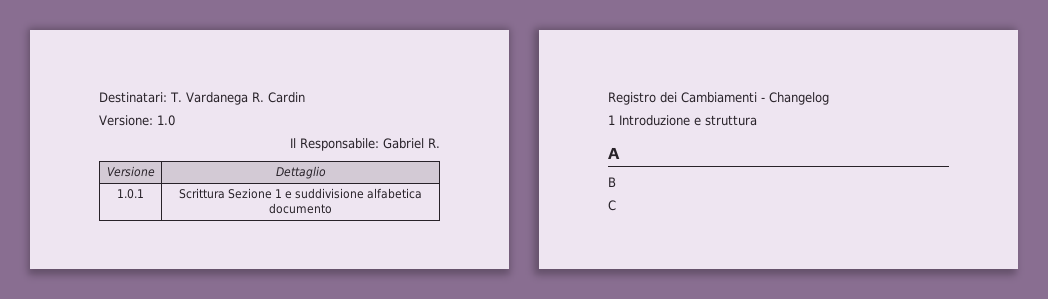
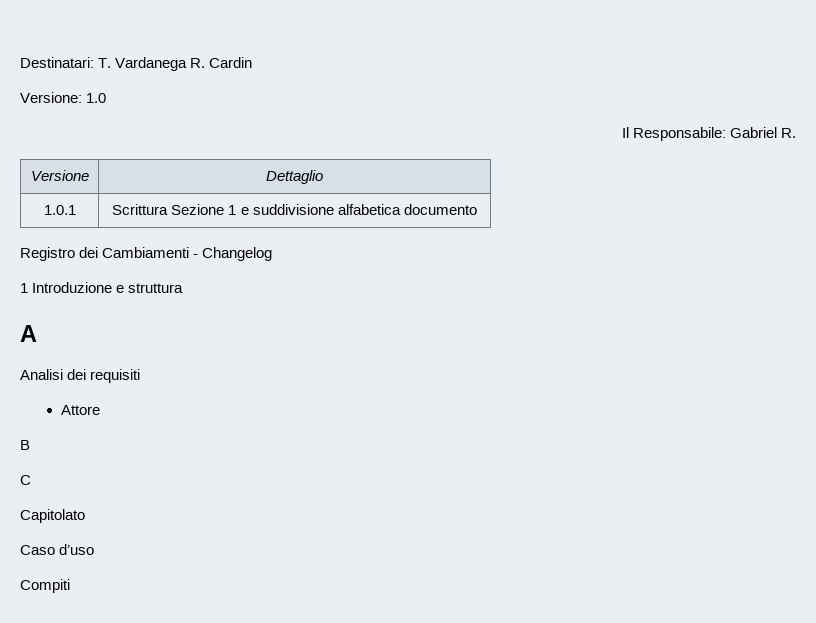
+ Analisi dei requisiti
+ Attore
  B
  C
+ Capitolato
+ Caso d’uso
+ Compiti

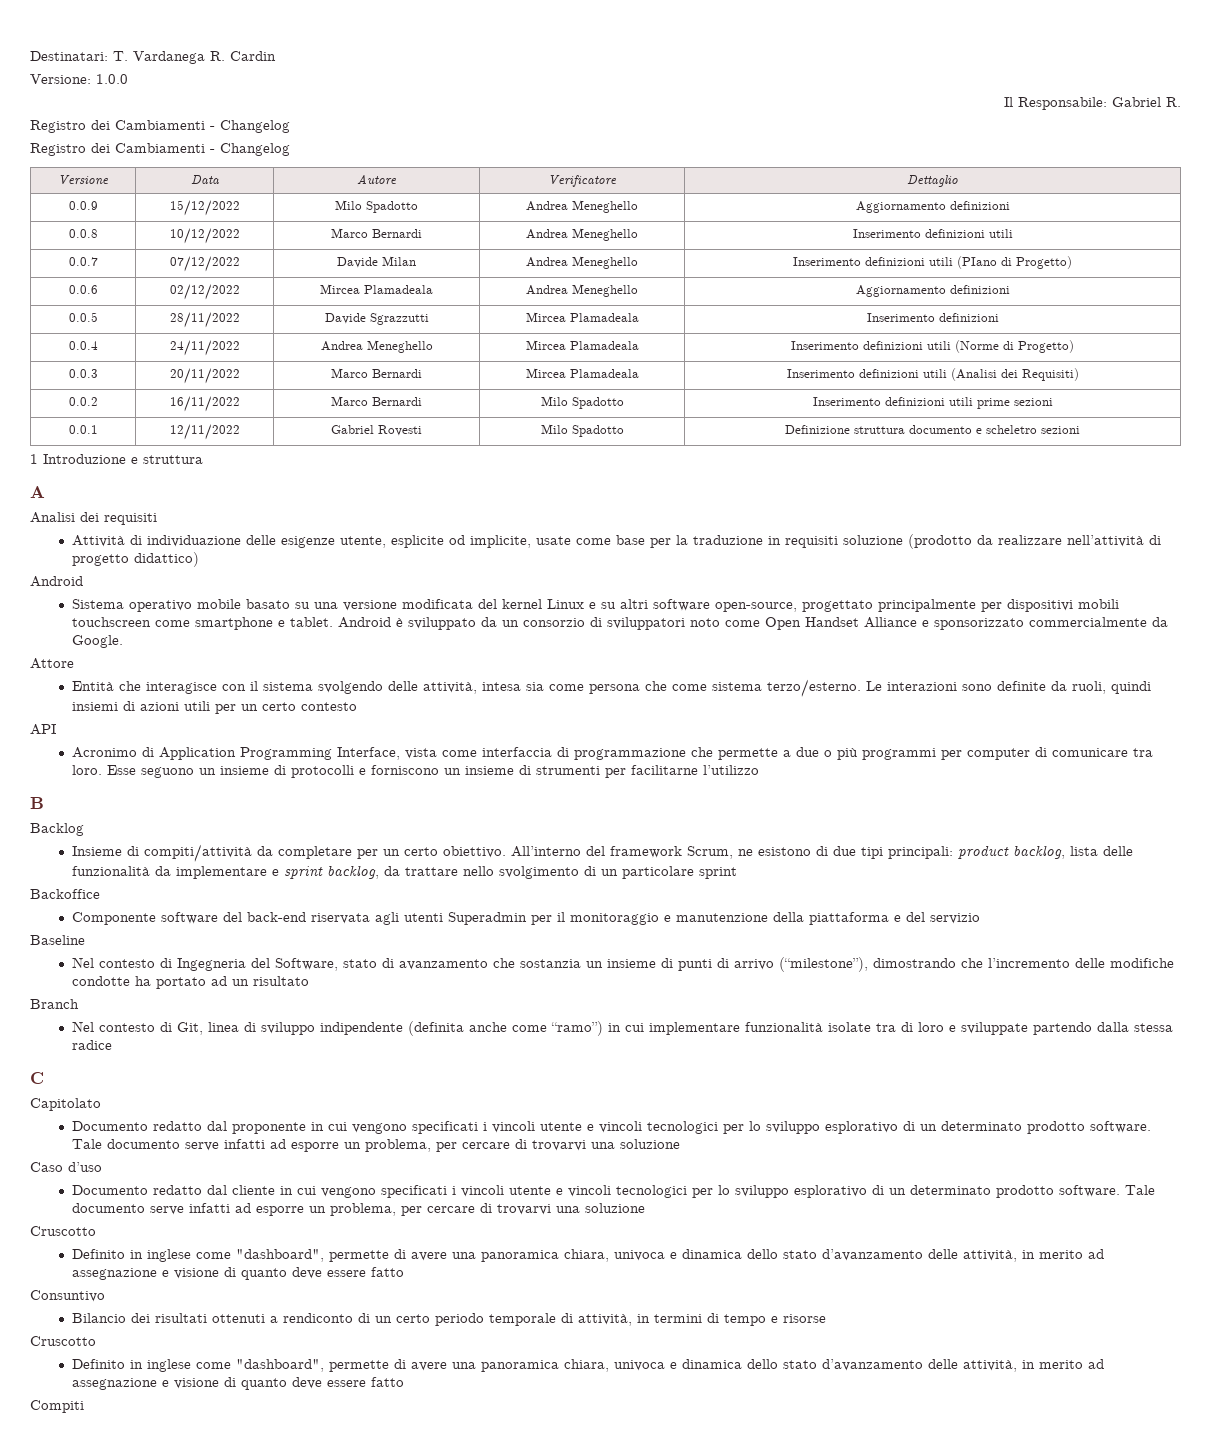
- Versione: 1.0
+ Versione: 1.0.0
  Il Responsabile: Gabriel R.
- Versione | Dettaglio
- 1.0.1 | Scrittura Sezione 1 e suddivisione alfabetica documento
  Registro dei Cambiamenti - Changelog
+ Registro dei Cambiamenti - Changelog
+ Versione | Data | Autore | Verificatore | Dettaglio
+ 0.0.9 | 15/12/2022 | Milo Spadotto | Andrea Meneghello | Aggiornamento definizioni
+ 0.0.8 | 10/12/2022 | Marco Bernardi | Andrea Meneghello | Inserimento definizioni utili
+ 0.0.7 | 07/12/2022 | Davide Milan | Andrea Meneghello | Inserimento definizioni utili (PIano di Progetto)
+ 0.0.6 | 02/12/2022 | Mircea Plamadeala | Andrea Meneghello | Aggiornamento definizioni
+ 0.0.5 | 28/11/2022 | Davide Sgrazzutti | Mircea Plamadeala | Inserimento definizioni
+ 0.0.4 | 24/11/2022 | Andrea Meneghello | Mircea Plamadeala | Inserimento definizioni utili (Norme di Progetto)
+ 0.0.3 | 20/11/2022 | Marco Bernardi | Mircea Plamadeala | Inserimento definizioni utili (Analisi dei Requisiti)
+ 0.0.2 | 16/11/2022 | Marco Bernardi | Milo Spadotto | Inserimento definizioni utili prime sezioni
+ 0.0.1 | 12/11/2022 | Gabriel Rovesti | Milo Spadotto | Definizione struttura documento e scheletro sezioni
+ Attività di individuazione delle esigenze utente, esplicite od implicite, usate come base per la traduzione in requisiti soluzione (prodotto da realizzare nell’attività di progetto didattico)
+ Android
+ Sistema operativo mobile basato su una versione modificata del kernel Linux e su altri software open-source, progettato principalmente per dispositivi mobili touchscreen come smartphone e tablet. Android è sviluppato da un consorzio di sviluppatori noto come Open Handset Alliance e sponsorizzato commercialmente da Google.
  Attore
+ Entità che interagisce con il sistema svolgendo delle attività, intesa sia come persona che come sistema terzo/esterno. Le interazioni sono definite da ruoli, quindi insiemi di azioni utili per un certo contesto
+ API
+ Acronimo di Application Programming Interface, vista come interfaccia di programmazione che permette a due o più programmi per computer di comunicare tra loro. Esse seguono un insieme di protocolli e forniscono un insieme di strumenti per facilitarne l’utilizzo
  B
+ Backlog
+ Insieme di compiti/attività da completare per un certo obiettivo. All’interno del framework Scrum, ne esistono di due tipi principali: product backlog, lista delle funzionalità da implementare e sprint backlog, da trattare nello svolgimento di un particolare sprint
+ Backoffice
+ Componente software del back-end riservata agli utenti Superadmin per il monitoraggio e manutenzione della piattaforma e del servizio
+ Baseline
+ Nel contesto di Ingegneria del Software, stato di avanzamento che sostanzia un insieme di punti di arrivo (“milestone”), dimostrando che l’incremento delle modifiche condotte ha portato ad un risultato
+ Branch
+ Nel contesto di Git, linea di sviluppo indipendente (definita anche come “ramo”) in cui implementare funzionalità isolate tra di loro e sviluppate partendo dalla stessa radice
  C
  Capitolato
+ Documento redatto dal proponente in cui vengono specificati i vincoli utente e vincoli tecnologici per lo sviluppo esplorativo di un determinato prodotto software. Tale documento serve infatti ad esporre un problema, per cercare di trovarvi una soluzione
  Caso d’uso
+ Documento redatto dal cliente in cui vengono specificati i vincoli utente e vincoli tecnologici per lo sviluppo esplorativo di un determinato prodotto software. Tale documento serve infatti ad esporre un problema, per cercare di trovarvi una soluzione
+ Cruscotto
+ Definito in inglese come "dashboard", permette di avere una panoramica chiara, univoca e dinamica dello stato d’avanzamento delle attività, in merito ad assegnazione e visione di quanto deve essere fatto
+ Consuntivo
+ Bilancio dei risultati ottenuti a rendiconto di un certo periodo temporale di attività, in termini di tempo e risorse
+ Cruscotto
+ Definito in inglese come "dashboard", permette di avere una panoramica chiara, univoca e dinamica dello stato d’avanzamento delle attività, in merito ad assegnazione e visione di quanto deve essere fatto

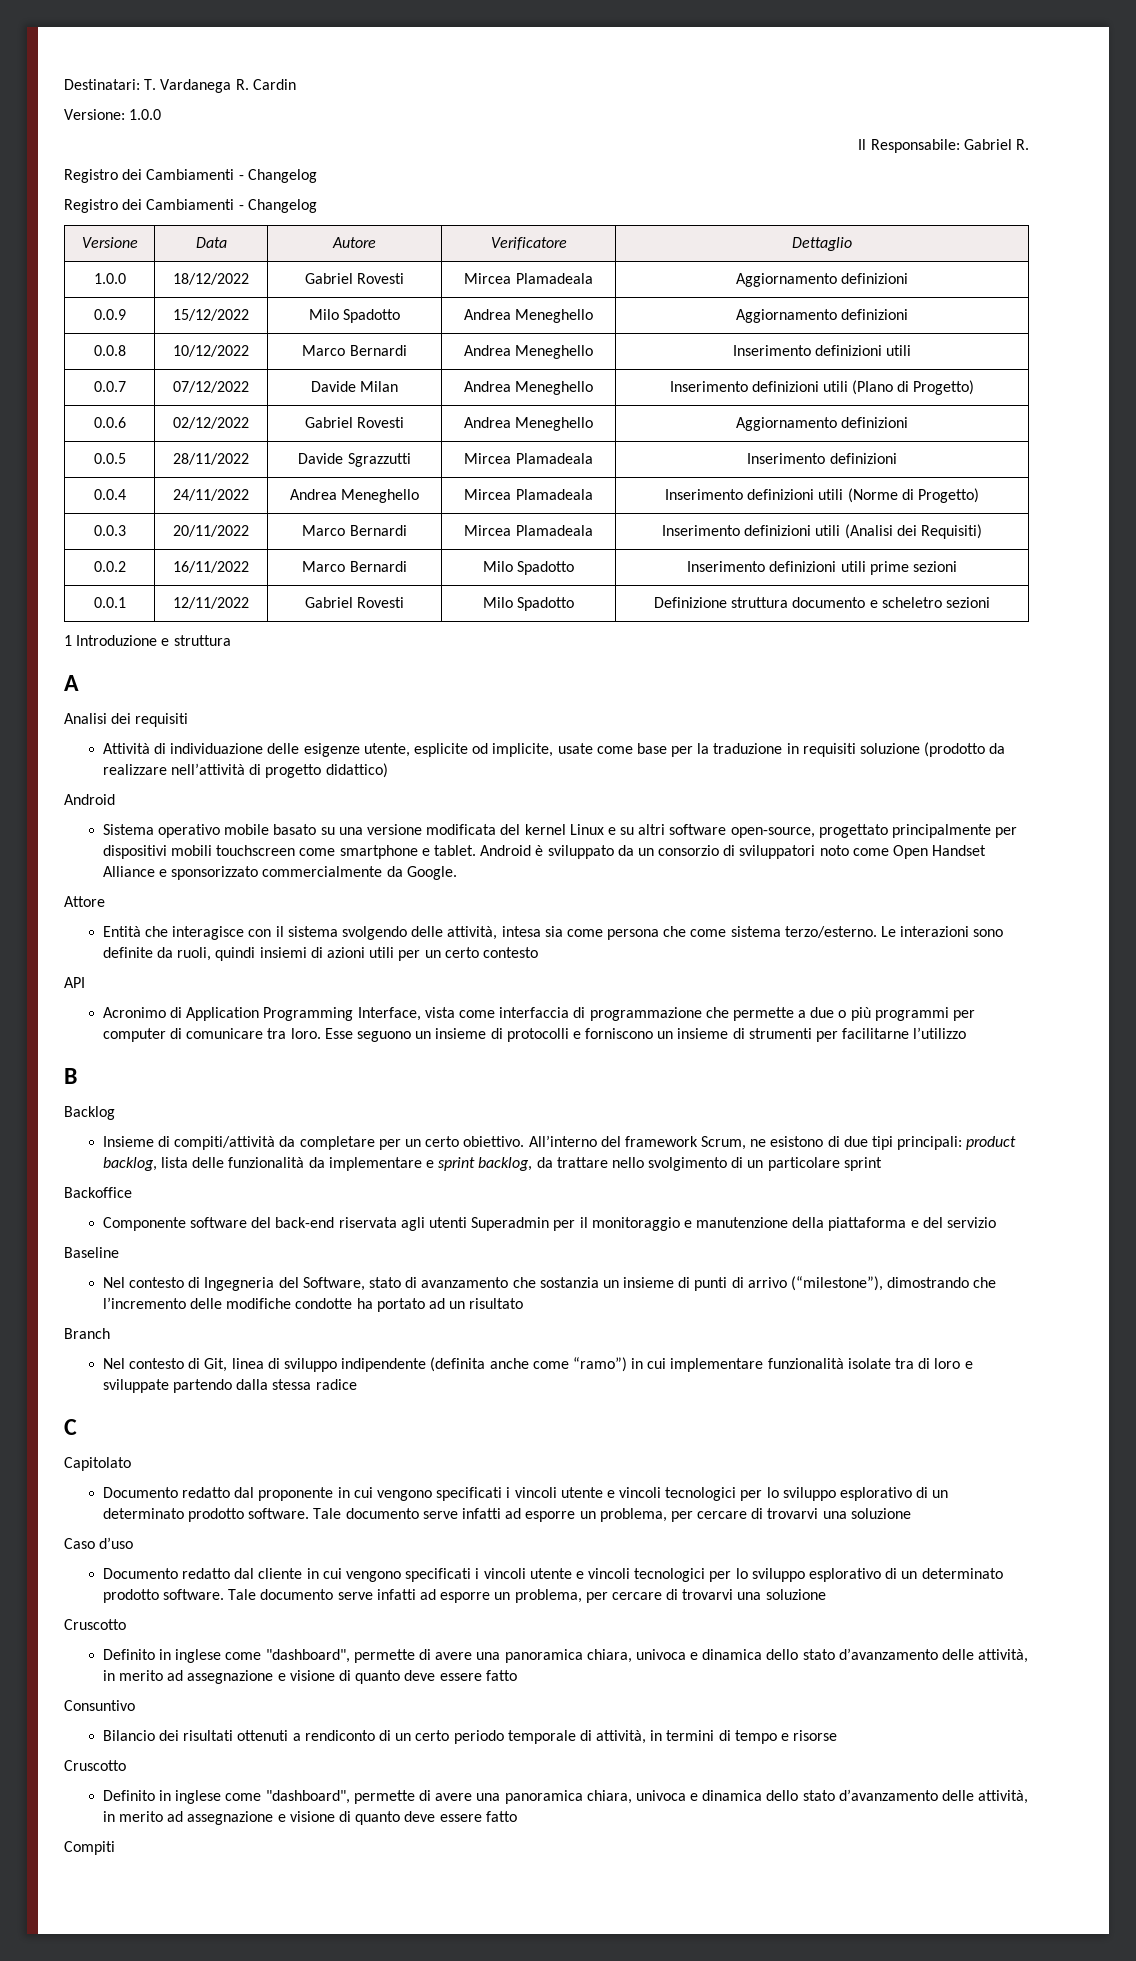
+ 1.0.0 | 18/12/2022 | Gabriel Rovesti | Mircea Plamadeala | Aggiornamento definizioni
- 0.0.6 | 02/12/2022 | Mircea Plamadeala | Andrea Meneghello | Aggiornamento definizioni
+ 0.0.6 | 02/12/2022 | Gabriel Rovesti | Andrea Meneghello | Aggiornamento definizioni

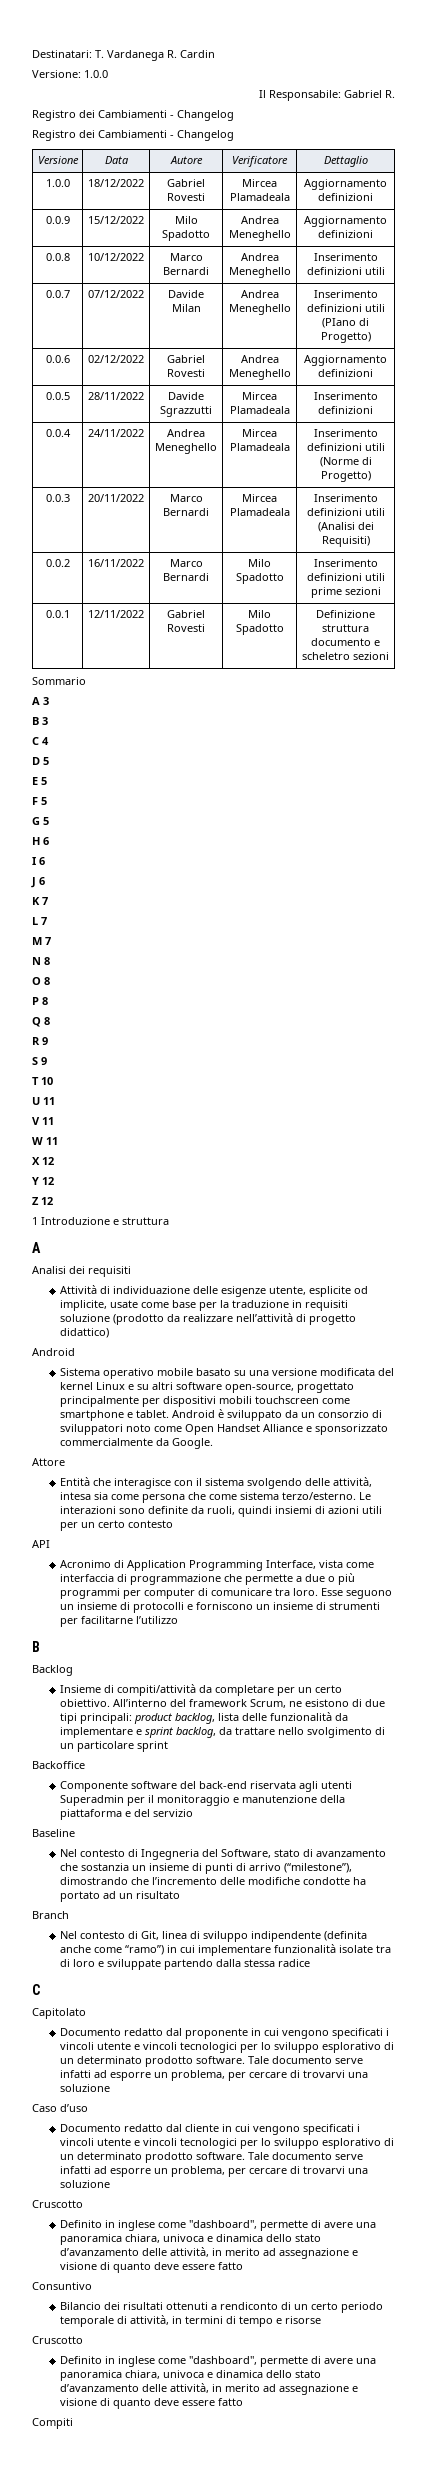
+ Sommario
+ A 3
+ B 3
+ C 4
+ D 5
+ E 5
+ F 5
+ G 5
+ H 6
+ I 6
+ J 6
+ K 7
+ L 7
+ M 7
+ N 8
+ O 8
+ P 8
+ Q 8
+ R 9
+ S 9
+ T 10
+ U 11
+ V 11
+ W 11
+ X 12
+ Y 12
+ Z 12

